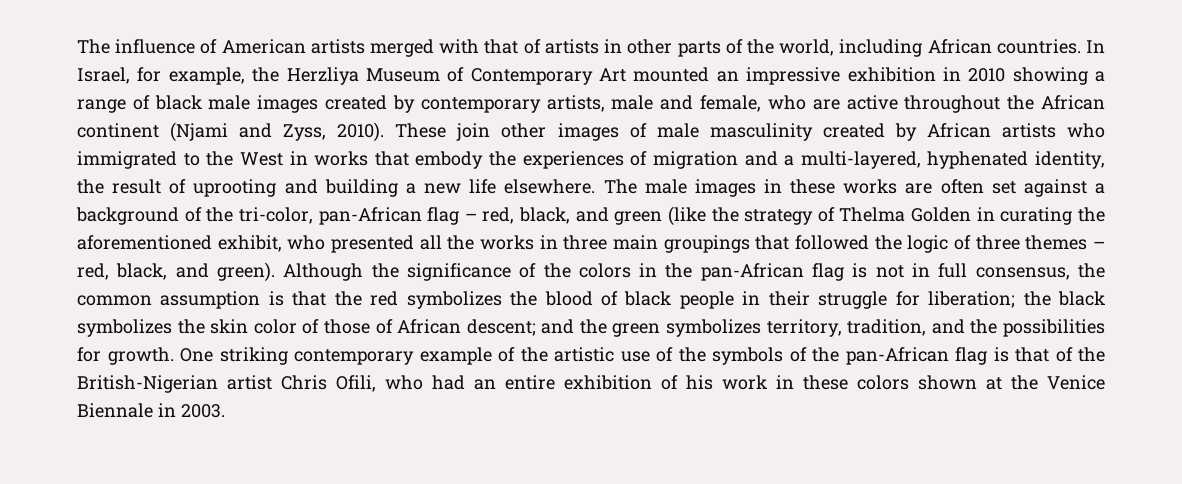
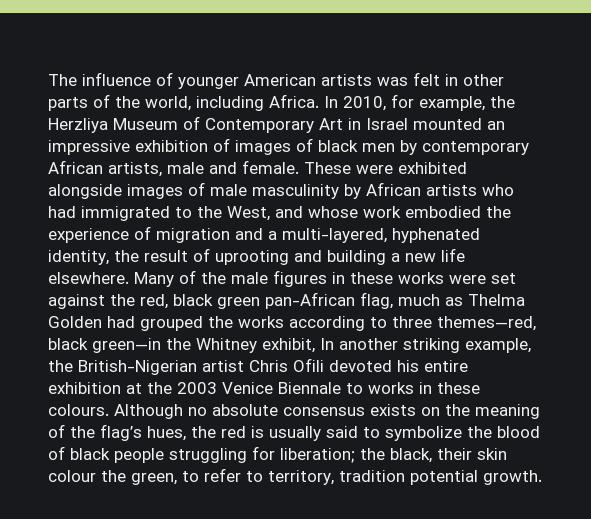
- The influence of American artists merged with that of artists in other parts of the world, including African countries. In Israel, for example, the Herzliya Museum of Contemporary Art mounted an impressive exhibition in 2010 showing a range of black male images created by contemporary artists, male and female, who are active throughout the African continent (Njami and Zyss, 2010). These join other images of male masculinity created by African artists who immigrated to the West in works that embody the experiences of migration and a multi-layered, hyphenated identity, the result of uprooting and building a new life elsewhere.
+ The influence of younger American artists was felt in other parts of the world, including Africa. In 2010, for example, the Herzliya Museum of Contemporary Art in Israel mounted an impressive exhibition of images of black men by contemporary African artists, male and female. These were exhibited alongside images of male masculinity by African artists who had immigrated to the West, and whose work embodied the experience of migration and a multi-layered, hyphenated identity, the result of uprooting and building a new life elsewhere.
- The male images in these works are often set against a background of the tri-color, pan-African flag – red, black, and green (like the strategy of Thelma Golden in curating the aforementioned exhibit, who presented all the works in three main groupings that followed the logic of three themes – red, black, and green). Although the significance of the colors in the pan-African flag is not in full consensus, the common assumption is that the red symbolizes the blood of black people in their struggle for liberation; the black symbolizes the skin color of those of African descent; and the green symbolizes territory, tradition, and the possibilities for growth. One striking contemporary example of the artistic use of the symbols of the pan-African flag is that of the British-Nigerian artist Chris Ofili, who had an entire exhibition of his work in these colors shown at the Venice Biennale in 2003.
+ Many of the male figures in these works were set against the red, black green pan-African flag, much as Thelma Golden had grouped the works according to three themes—red, black green—in the Whitney exhibit, In another striking example, the British-Nigerian artist Chris Ofili devoted his entire exhibition at the 2003 Venice Biennale to works in these colours. Although no absolute consensus exists on the meaning of the flag’s hues, the red is usually said to symbolize the blood of black people struggling for liberation; the black, their skin colour the green, to refer to territory, tradition potential growth.

